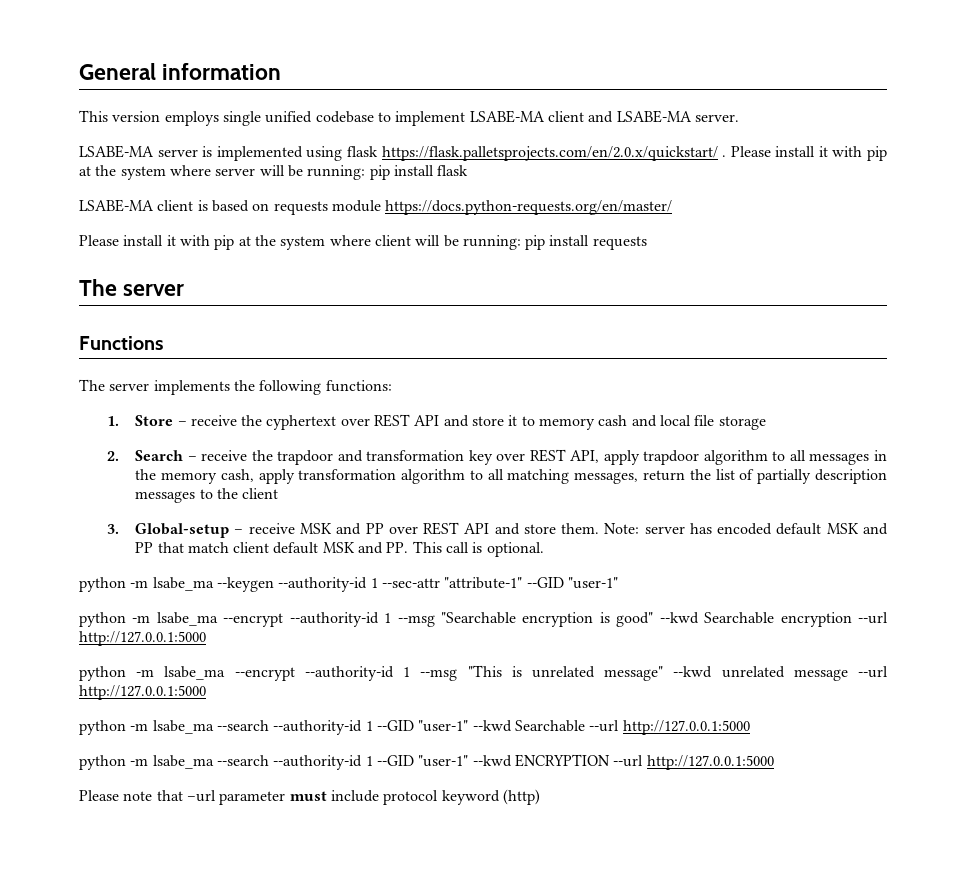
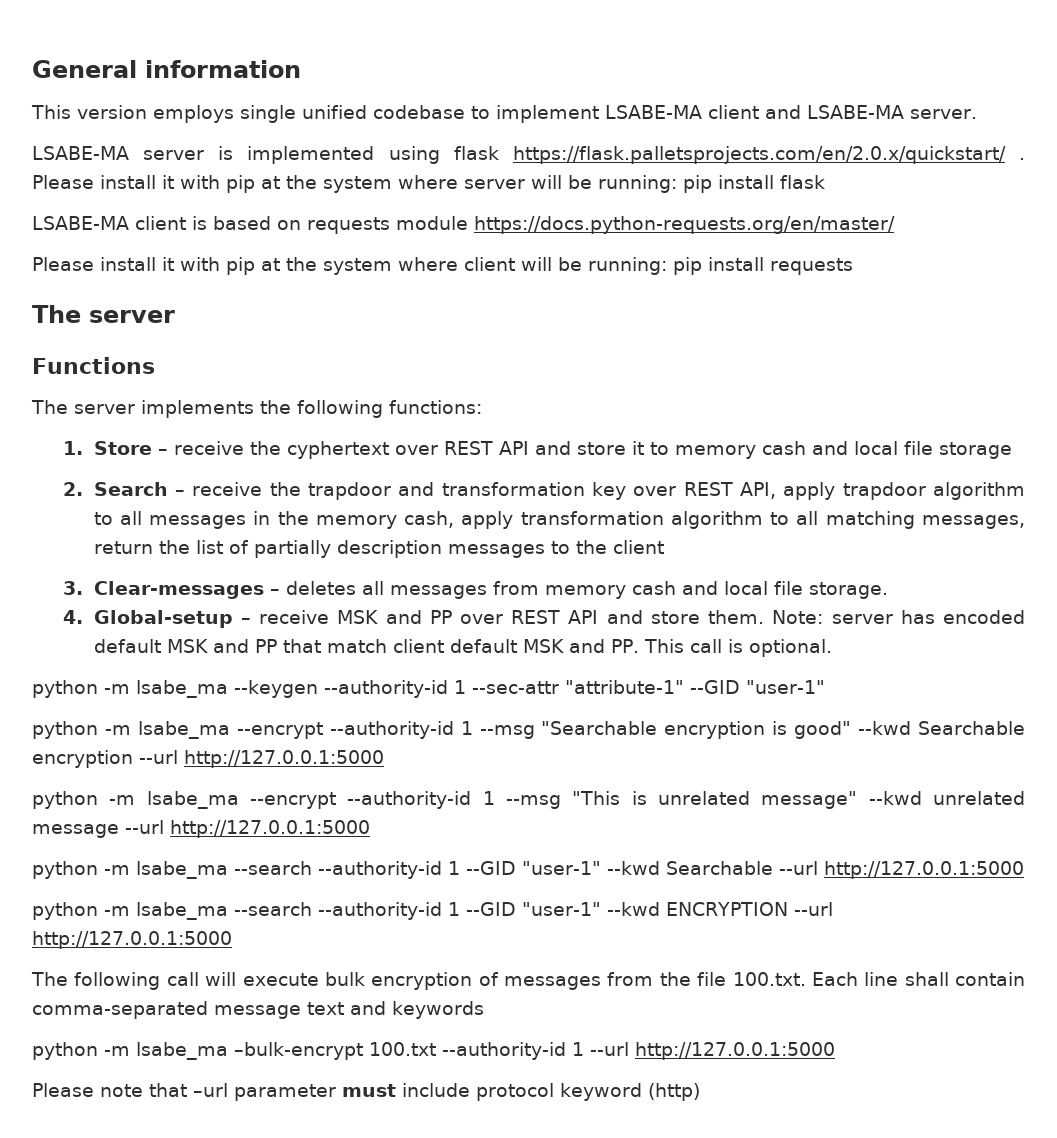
- 3. Global-setup – receive MSK and PP over REST API and store them.
+ 3. Clear-messages – deletes all messages from memory cash and local file storage.
+ 4. Global-setup – receive MSK and PP over REST API and store them.
+ The following call will execute bulk encryption of messages from the file 100.txt. Each line shall contain comma-separated message text and keywords
+ python -m lsabe_ma –bulk-encrypt 100.txt --authority-id 1 --url http://127.0.0.1:5000

